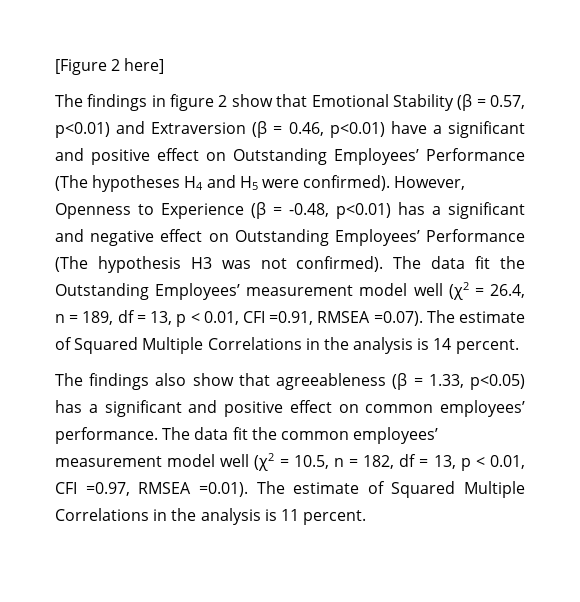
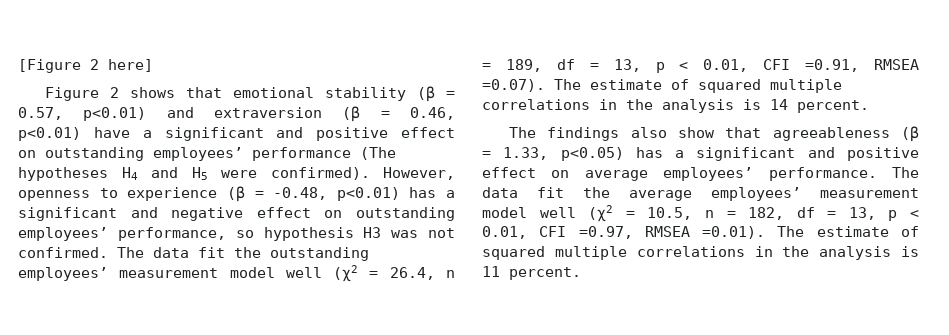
- The findings in figure 2 show that Emotional Stability (β = 0.57, p<0.01) and Extraversion (β = 0.46, p<0.01) have a significant and positive effect on Outstanding Employees’ Performance (The hypotheses H4 and H5 were confirmed).
+ Figure 2 shows that emotional stability (β = 0.57, p<0.01) and extraversion (β = 0.46, p<0.01) have a significant and positive effect on outstanding employees’ performance (The hypotheses H4 and H5 were confirmed).
- However, Openness to Experience (β = -0.48, p<0.01) has a significant and negative effect on Outstanding Employees’ Performance (The hypothesis H3 was not confirmed). The data fit the Outstanding Employees’ measurement model well (χ2 = 26.4, n = 189, df = 13, p < 0.01, CFI =0.91, RMSEA =0.07). The estimate of Squared Multiple Correlations in the analysis is 14 percent.
+ However, openness to experience (β = -0.48, p<0.01) has a significant and negative effect on outstanding employees’ performance, so hypothesis H3 was not confirmed. The data fit the outstanding employees’ measurement model well (χ2 = 26.4, n = 189, df = 13, p < 0.01, CFI =0.91, RMSEA =0.07). The estimate of squared multiple correlations in the analysis is 14 percent.
- The findings also show that agreeableness (β = 1.33, p<0.05) has a significant and positive effect on common employees’ performance.
+ The findings also show that agreeableness (β = 1.33, p<0.05) has a significant and positive effect on average employees’ performance.
- The data fit the common employees’ measurement model well (χ2 = 10.5, n = 182, df = 13, p < 0.01, CFI =0.97, RMSEA =0.01). The estimate of Squared Multiple Correlations in the analysis is 11 percent.
+ The data fit the average employees’ measurement model well (χ2 = 10.5, n = 182, df = 13, p < 0.01, CFI =0.97, RMSEA =0.01). The estimate of squared multiple correlations in the analysis is 11 percent.

